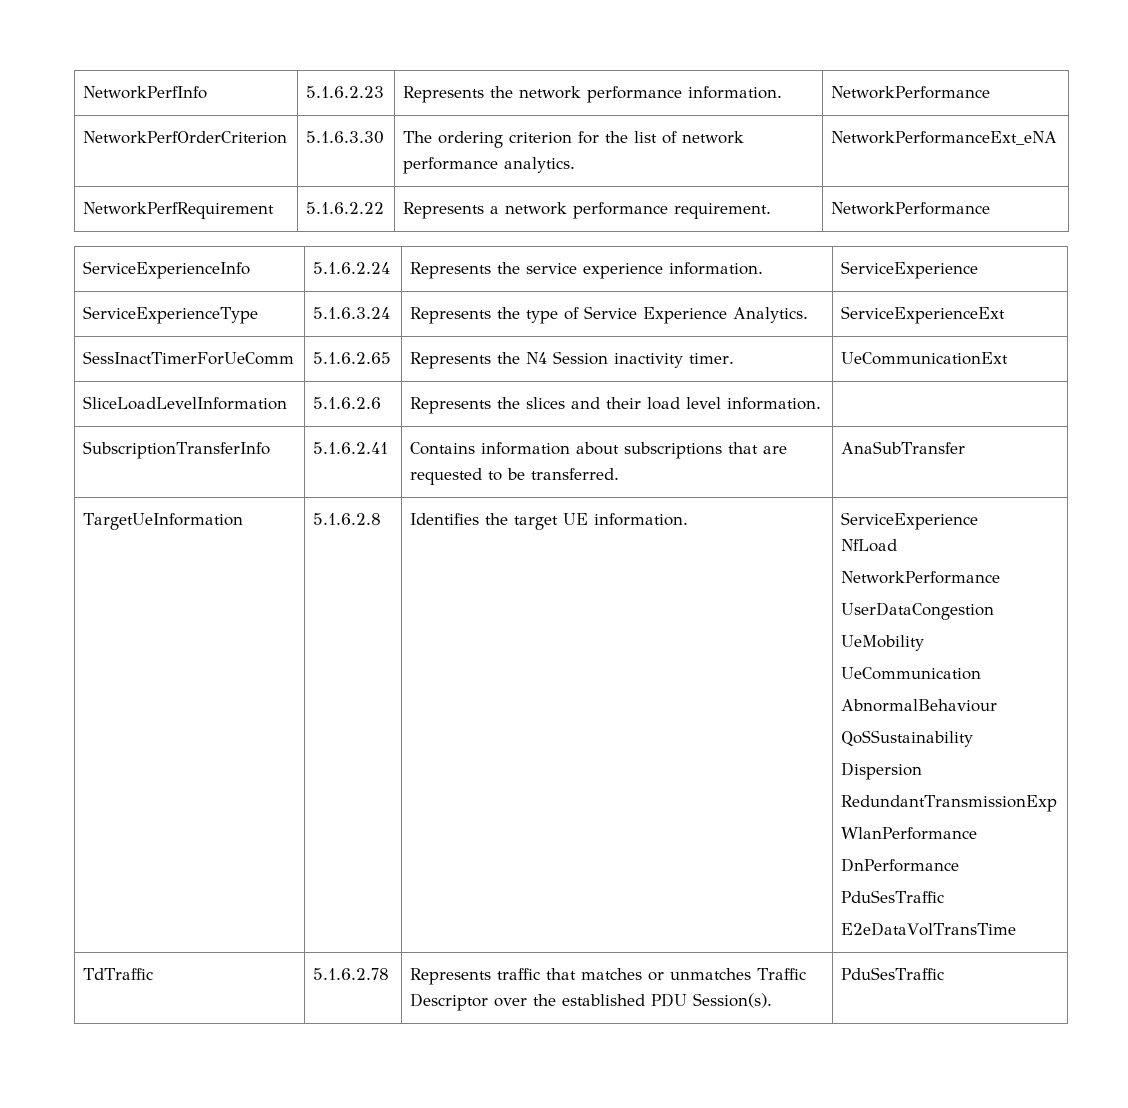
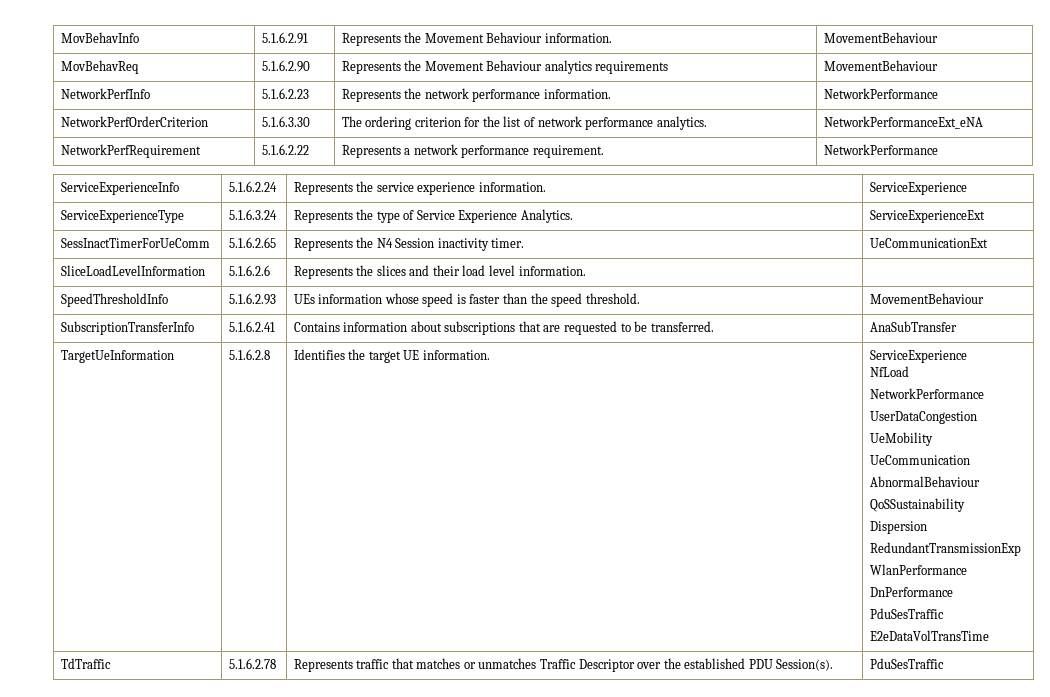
+ MovBehavInfo | 5.1.6.2.91 | Represents the Movement Behaviour information. | MovementBehaviour
+ MovBehavReq | 5.1.6.2.90 | Represents the Movement Behaviour analytics requirements | MovementBehaviour
+ SpeedThresholdInfo | 5.1.6.2.93 | UEs information whose speed is faster than the speed threshold. | MovementBehaviour

